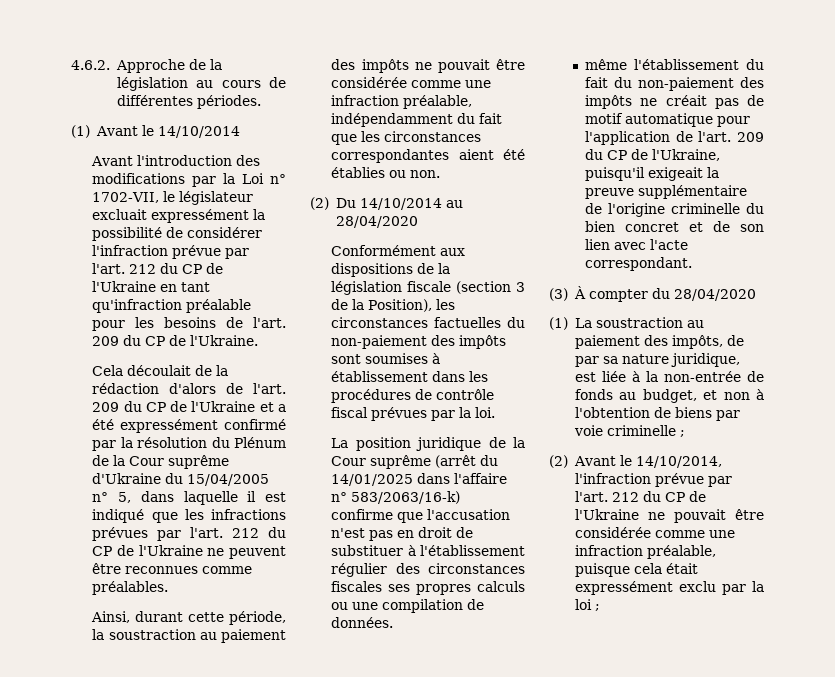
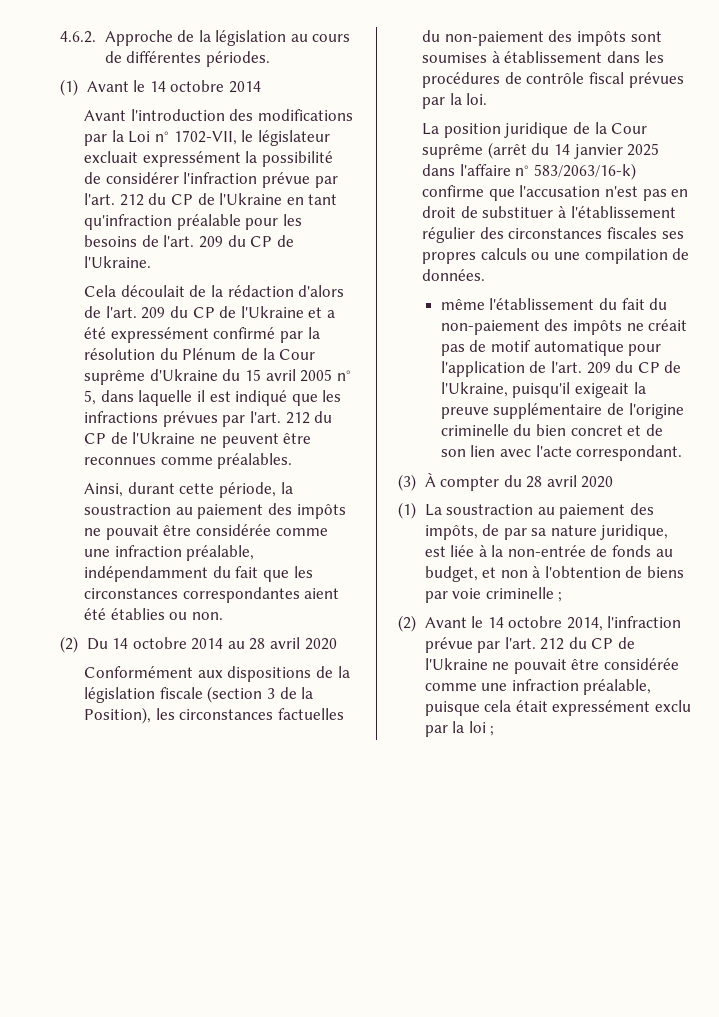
- (1) Avant le 14/10/2014
+ (1) Avant le 14 octobre 2014
- 209 du CP de l'Ukraine et a été expressément confirmé par la résolution du Plénum de la Cour suprême d'Ukraine du 15/04/2005 n° 5, dans laquelle il est indiqué que les infractions prévues par l'art.
+ 209 du CP de l'Ukraine et a été expressément confirmé par la résolution du Plénum de la Cour suprême d'Ukraine du 15 avril 2005 n° 5, dans laquelle il est indiqué que les infractions prévues par l'art.
- (2) Du 14/10/2014 au 28/04/2020
+ (2) Du 14 octobre 2014 au 28 avril 2020
- La position juridique de la Cour suprême (arrêt du 14/01/2025 dans l'affaire n° 583/2063/16-k) confirme que l'accusation n'est pas en droit de substituer à l'établissement régulier des circonstances fiscales ses propres calculs ou une compilation de données.
+ La position juridique de la Cour suprême (arrêt du 14 janvier 2025 dans l'affaire n° 583/2063/16-k) confirme que l'accusation n'est pas en droit de substituer à l'établissement régulier des circonstances fiscales ses propres calculs ou une compilation de données.
- (3) À compter du 28/04/2020
+ (3) À compter du 28 avril 2020
- (2) Avant le 14/10/2014, l'infraction prévue par l'art.
+ (2) Avant le 14 octobre 2014, l'infraction prévue par l'art.

